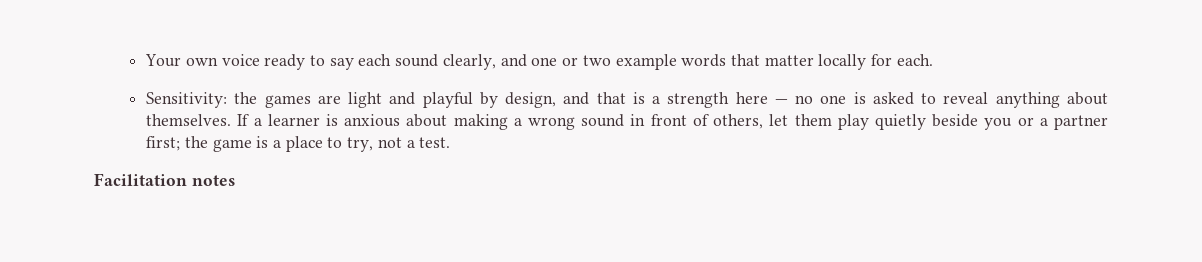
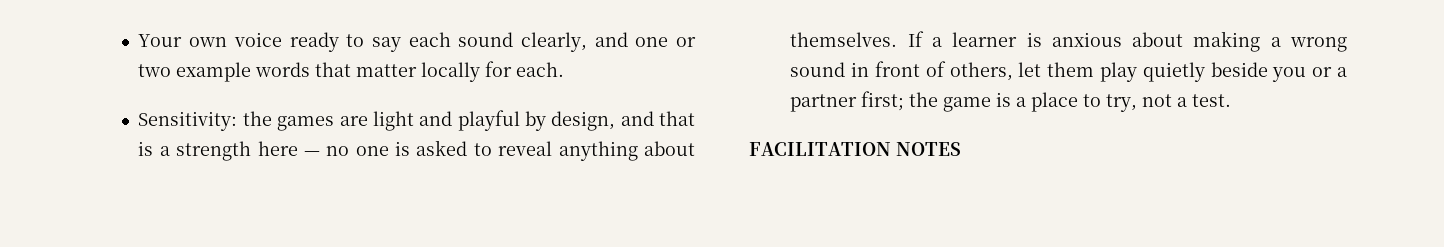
- Facilitation notes
+ FACILITATION NOTES

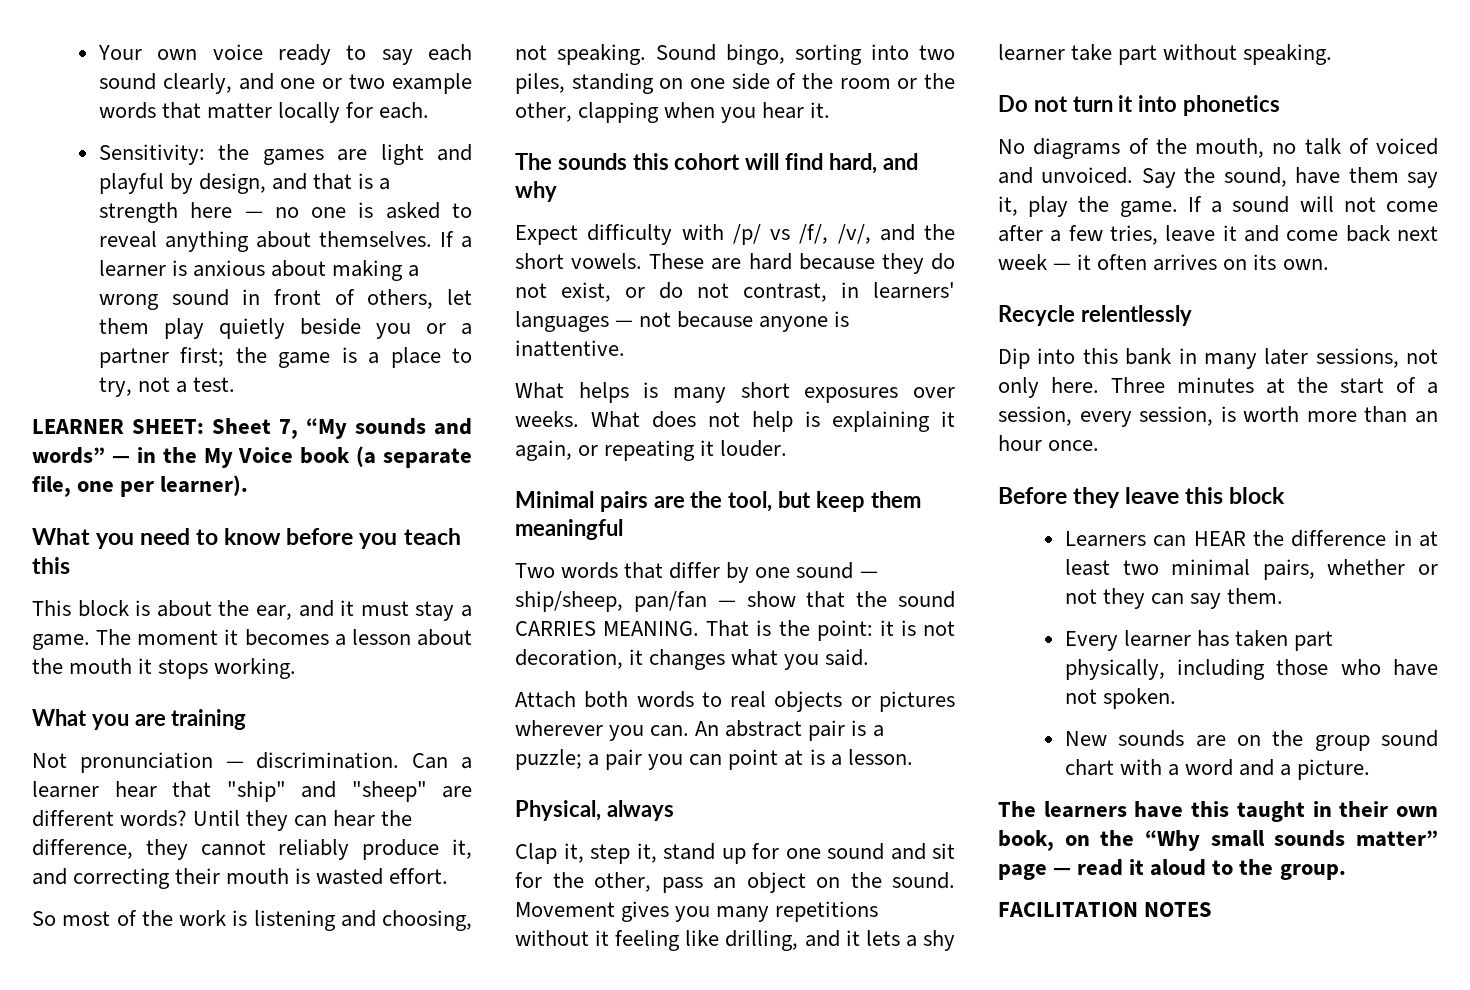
+ LEARNER SHEET: Sheet 7, “My sounds and words” — in the My Voice book (a separate file, one per learner).
+ What you need to know before you teach this
+ This block is about the ear, and it must stay a game. The moment it becomes a lesson about the mouth it stops working.
+ What you are training
+ Not pronunciation — discrimination. Can a learner hear that "ship" and "sheep" are different words? Until they can hear the difference, they cannot reliably produce it, and correcting their mouth is wasted effort.
+ So most of the work is listening and choosing, not speaking. Sound bingo, sorting into two piles, standing on one side of the room or the other, clapping when you hear it.
+ The sounds this cohort will find hard, and why
+ Expect difficulty with /p/ vs /f/, /v/, and the short vowels. These are hard because they do not exist, or do not contrast, in learners' languages — not because anyone is inattentive.
+ What helps is many short exposures over weeks. What does not help is explaining it again, or repeating it louder.
+ Minimal pairs are the tool, but keep them meaningful
+ Two words that differ by one sound — ship/sheep, pan/fan — show that the sound CARRIES MEANING. That is the point: it is not decoration, it changes what you said.
+ Attach both words to real objects or pictures wherever you can. An abstract pair is a puzzle; a pair you can point at is a lesson.
+ Physical, always
+ Clap it, step it, stand up for one sound and sit for the other, pass an object on the sound. Movement gives you many repetitions without it feeling like drilling, and it lets a shy learner take part without speaking.
+ Do not turn it into phonetics
+ No diagrams of the mouth, no talk of voiced and unvoiced. Say the sound, have them say it, play the game. If a sound will not come after a few tries, leave it and come back next week — it often arrives on its own.
+ Recycle relentlessly
+ Dip into this bank in many later sessions, not only here. Three minutes at the start of a session, every session, is worth more than an hour once.
+ Before they leave this block
+ Learners can HEAR the difference in at least two minimal pairs, whether or not they can say them.
+ Every learner has taken part physically, including those who have not spoken.
+ New sounds are on the group sound chart with a word and a picture.
+ The learners have this taught in their own book, on the “Why small sounds matter” page — read it aloud to the group.

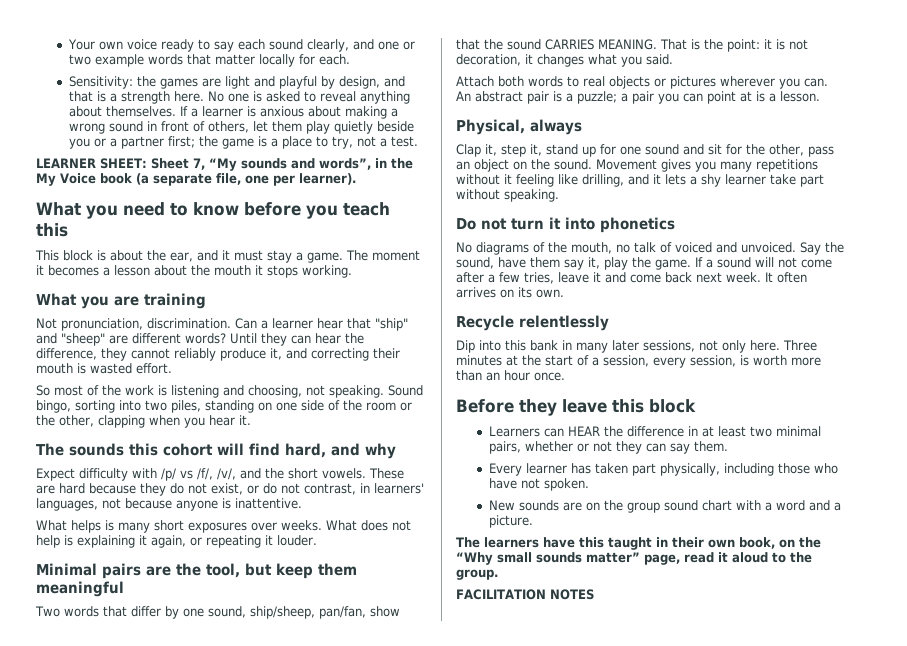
- Sensitivity: the games are light and playful by design, and that is a strength here — no one is asked to reveal anything about themselves.
+ Sensitivity: the games are light and playful by design, and that is a strength here. No one is asked to reveal anything about themselves.
- LEARNER SHEET: Sheet 7, “My sounds and words” — in the My Voice book (a separate file, one per learner).
+ LEARNER SHEET: Sheet 7, “My sounds and words”, in the My Voice book (a separate file, one per learner).
- Not pronunciation — discrimination.
+ Not pronunciation, discrimination.
- These are hard because they do not exist, or do not contrast, in learners' languages — not because anyone is inattentive.
+ These are hard because they do not exist, or do not contrast, in learners' languages, not because anyone is inattentive.
- Two words that differ by one sound — ship/sheep, pan/fan — show that the sound CARRIES MEANING.
+ Two words that differ by one sound, ship/sheep, pan/fan, show that the sound CARRIES MEANING.
- If a sound will not come after a few tries, leave it and come back next week — it often arrives on its own.
+ If a sound will not come after a few tries, leave it and come back next week. It often arrives on its own.
- The learners have this taught in their own book, on the “Why small sounds matter” page — read it aloud to the group.
+ The learners have this taught in their own book, on the “Why small sounds matter” page, read it aloud to the group.

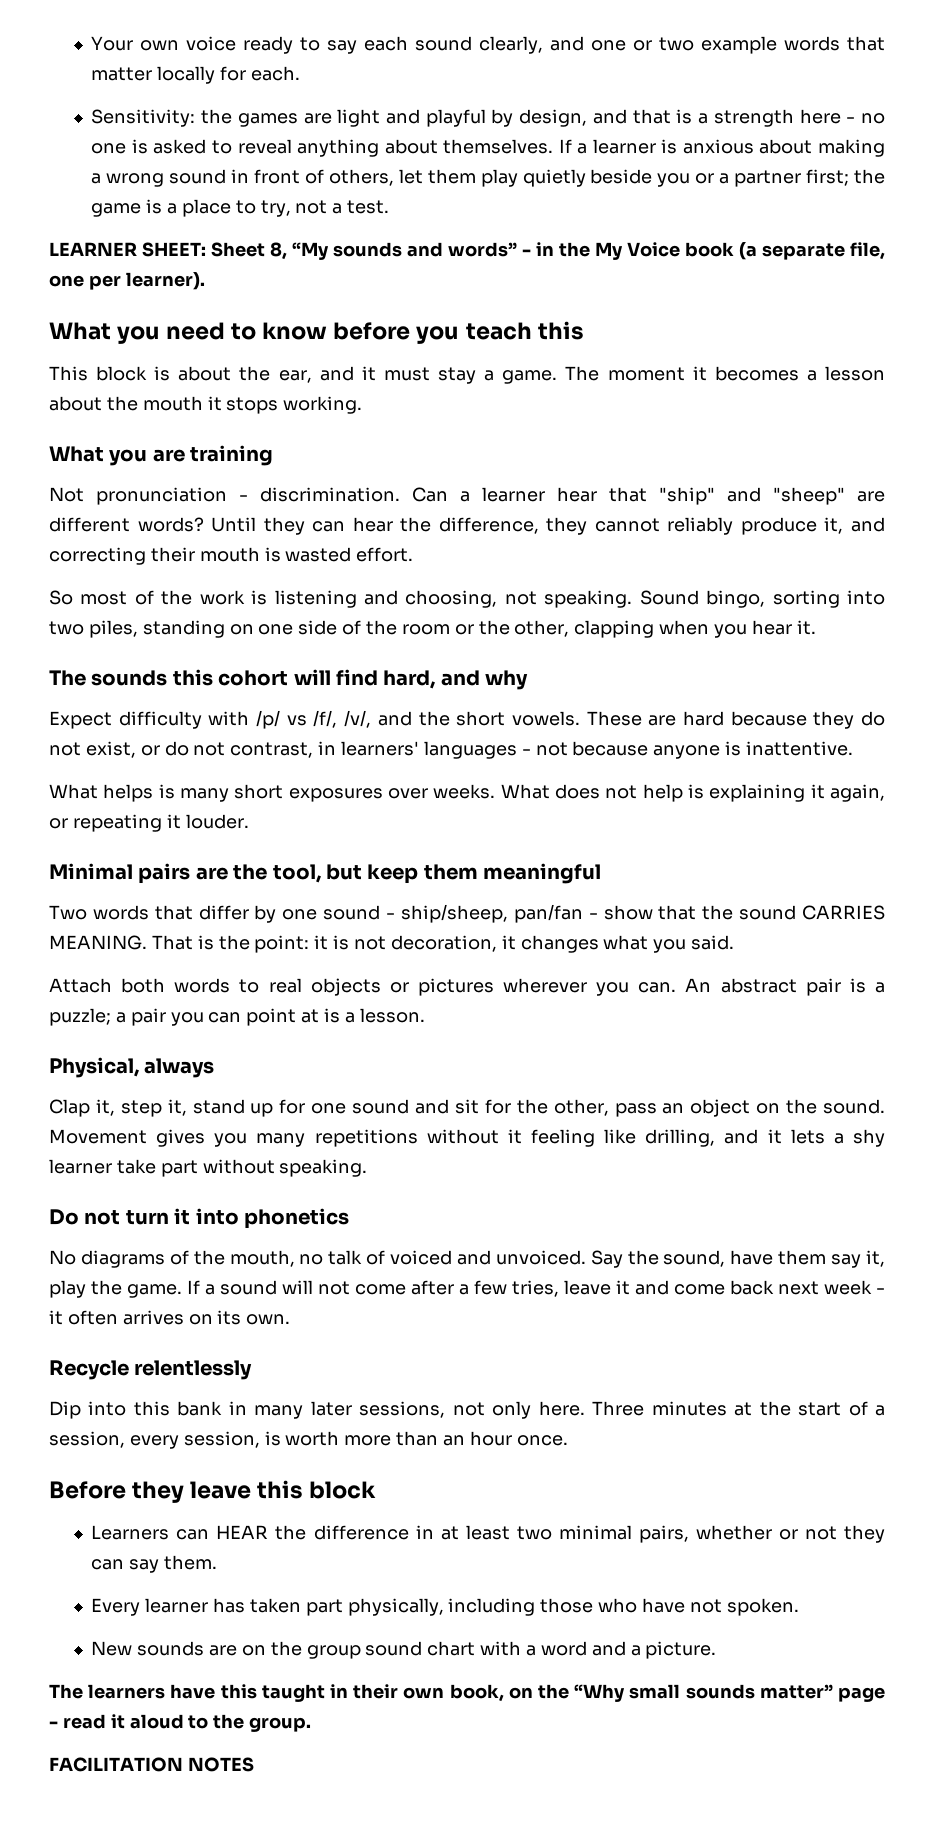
- Sensitivity: the games are light and playful by design, and that is a strength here. No one is asked to reveal anything about themselves.
+ Sensitivity: the games are light and playful by design, and that is a strength here - no one is asked to reveal anything about themselves.
- LEARNER SHEET: Sheet 7, “My sounds and words”, in the My Voice book (a separate file, one per learner).
+ LEARNER SHEET: Sheet 8, “My sounds and words” - in the My Voice book (a separate file, one per learner).
- Not pronunciation, discrimination.
+ Not pronunciation - discrimination.
- These are hard because they do not exist, or do not contrast, in learners' languages, not because anyone is inattentive.
+ These are hard because they do not exist, or do not contrast, in learners' languages - not because anyone is inattentive.
- Two words that differ by one sound, ship/sheep, pan/fan, show that the sound CARRIES MEANING.
+ Two words that differ by one sound - ship/sheep, pan/fan - show that the sound CARRIES MEANING.
- If a sound will not come after a few tries, leave it and come back next week. It often arrives on its own.
+ If a sound will not come after a few tries, leave it and come back next week - it often arrives on its own.
- The learners have this taught in their own book, on the “Why small sounds matter” page, read it aloud to the group.
+ The learners have this taught in their own book, on the “Why small sounds matter” page - read it aloud to the group.

